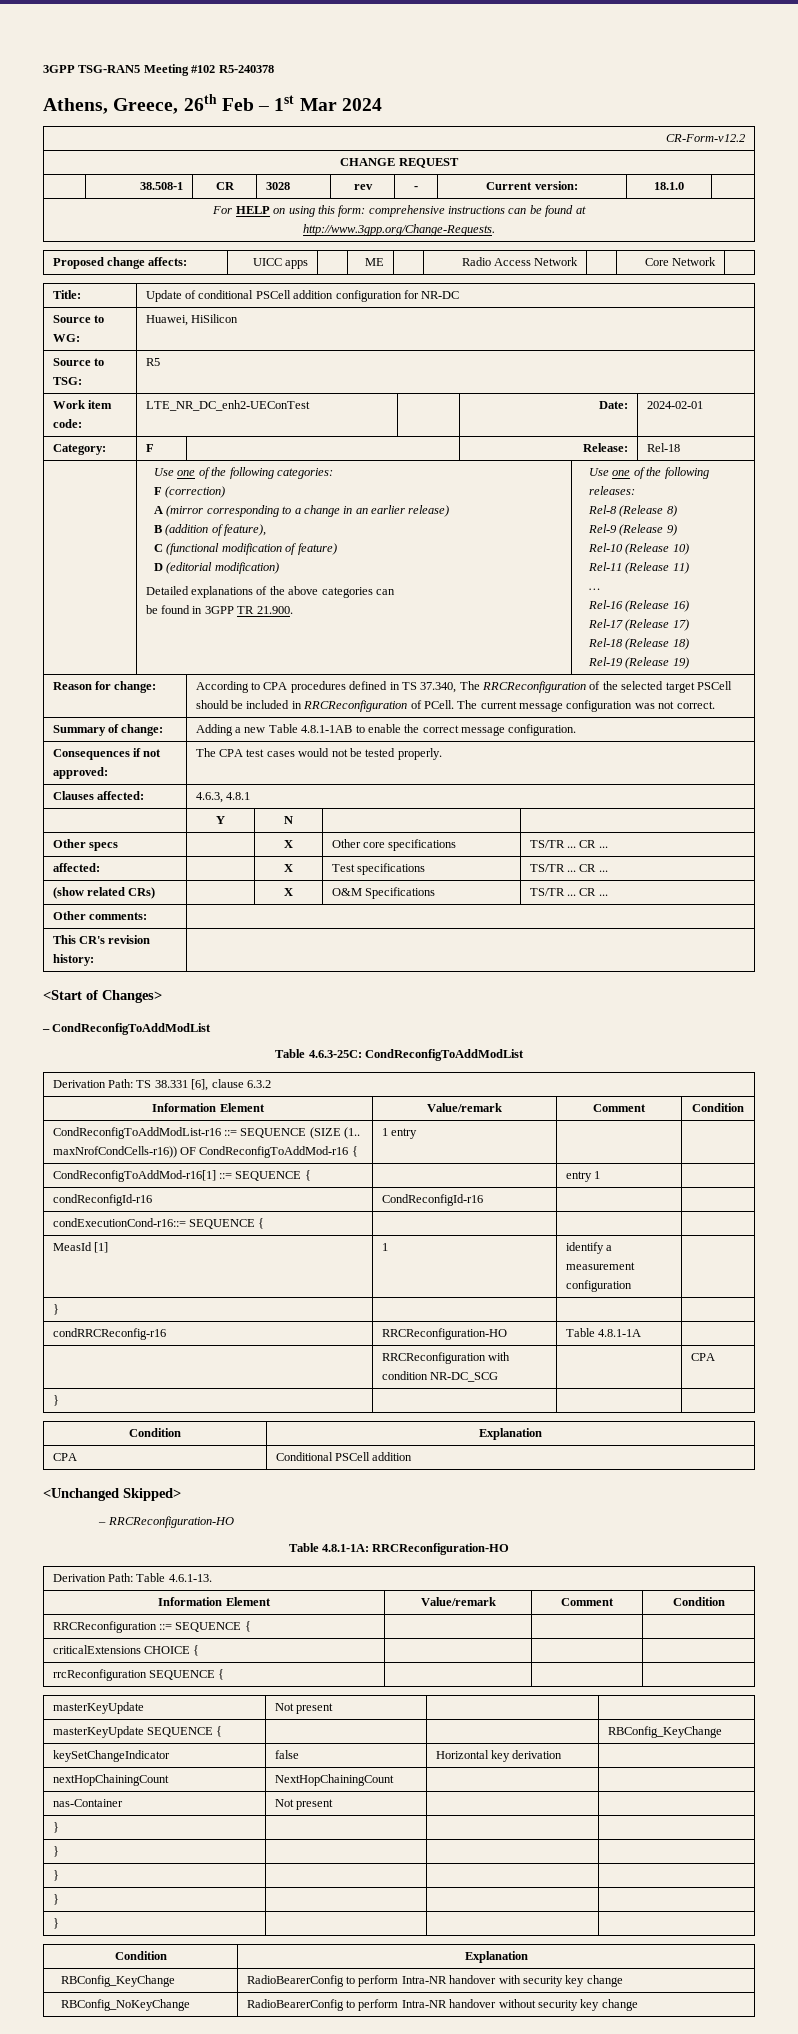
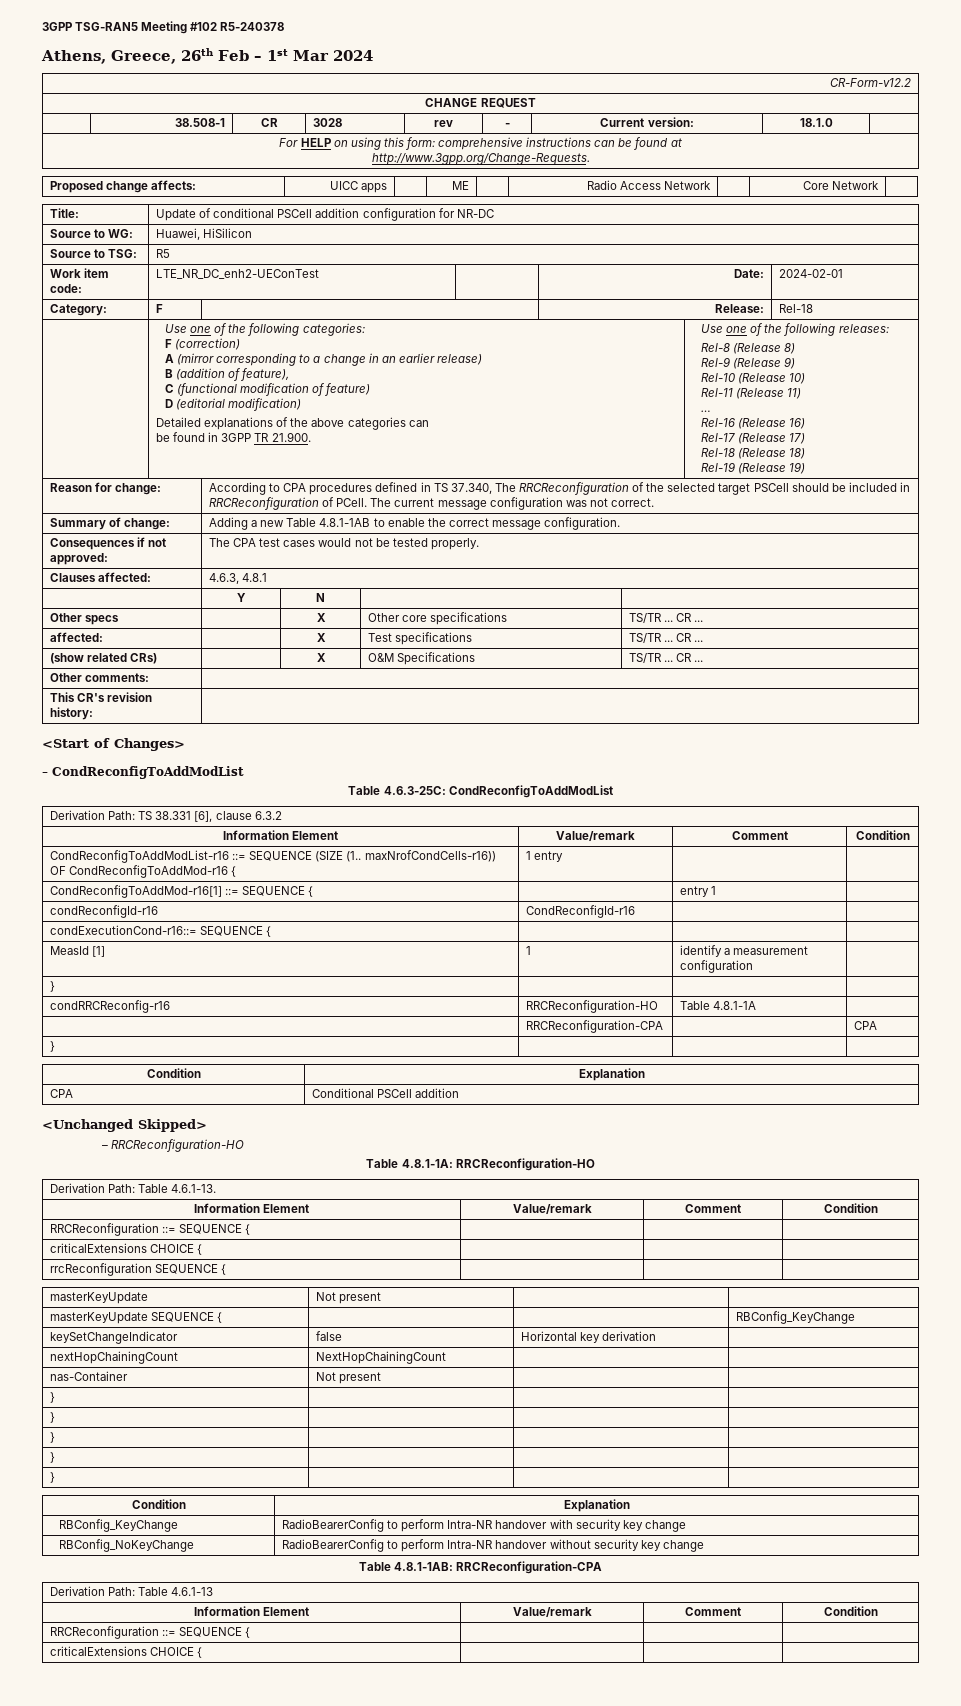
- | RRCReconfiguration with condition NR-DC_SCG | | CPA
+ | RRCReconfiguration-CPA | | CPA
+ Table 4.8.1-1AB: RRCReconfiguration-CPA
+ Derivation Path: Table 4.6.1-13
+ Information Element | Value/remark | Comment | Condition
+ RRCReconfiguration ::= SEQUENCE { | | |
+ criticalExtensions CHOICE { | | |

